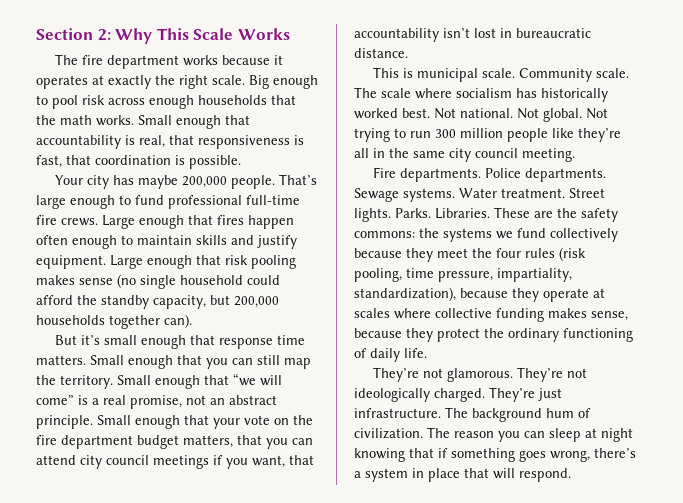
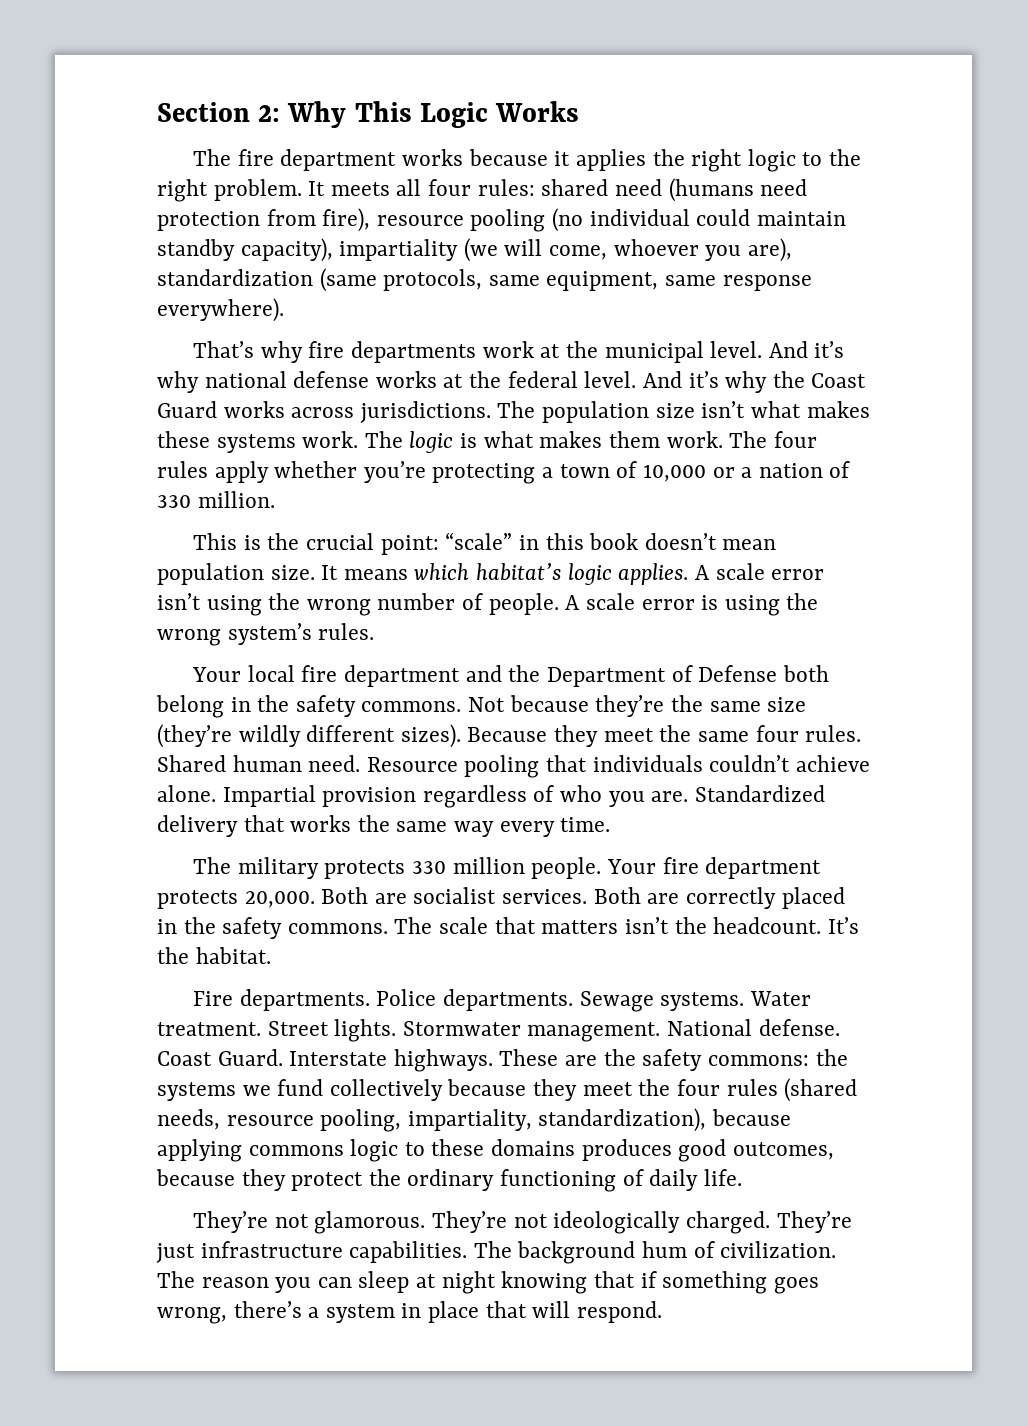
- Section 2: Why This Scale Works
+ Section 2: Why This Logic Works
- The fire department works because it operates at exactly the right scale. Big enough to pool risk across enough households that the math works. Small enough that accountability is real, that responsiveness is fast, that coordination is possible.
- Your city has maybe 200,000 people. That’s large enough to fund professional full-time fire crews. Large enough that fires happen often enough to maintain skills and justify equipment. Large enough that risk pooling makes sense (no single household could afford the standby capacity, but 200,000 households together can).
- But it’s small enough that response time matters. Small enough that you can still map the territory. Small enough that “we will come” is a real promise, not an abstract principle. Small enough that your vote on the fire department budget matters, that you can attend city council meetings if you want, that accountability isn’t lost in bureaucratic distance.
- This is municipal scale. Community scale. The scale where socialism has historically worked best. Not national. Not global. Not trying to run 300 million people like they’re all in the same city council meeting.
+ The fire department works because it applies the right logic to the right problem. It meets all four rules: shared need (humans need protection from fire), resource pooling (no individual could maintain standby capacity), impartiality (we will come, whoever you are), standardization (same protocols, same equipment, same response everywhere).
+ That’s why fire departments work at the municipal level. And it’s why national defense works at the federal level. And it’s why the Coast Guard works across jurisdictions. The population size isn’t what makes these systems work. The logic is what makes them work. The four rules apply whether you’re protecting a town of 10,000 or a nation of 330 million.
+ This is the crucial point: “scale” in this book doesn’t mean population size. It means which habitat’s logic applies. A scale error isn’t using the wrong number of people. A scale error is using the wrong system’s rules.
+ Your local fire department and the Department of Defense both belong in the safety commons. Not because they’re the same size (they’re wildly different sizes). Because they meet the same four rules. Shared human need. Resource pooling that individuals couldn’t achieve alone. Impartial provision regardless of who you are. Standardized delivery that works the same way every time.
+ The military protects 330 million people. Your fire department protects 20,000. Both are socialist services. Both are correctly placed in the safety commons. The scale that matters isn’t the headcount. It’s the habitat.
- Parks. Libraries.
+ Stormwater management. National defense. Coast Guard. Interstate highways.
- These are the safety commons: the systems we fund collectively because they meet the four rules (risk pooling, time pressure, impartiality, standardization), because they operate at scales where collective funding makes sense, because they protect the ordinary functioning of daily life.
+ These are the safety commons: the systems we fund collectively because they meet the four rules (shared needs, resource pooling, impartiality, standardization), because applying commons logic to these domains produces good outcomes, because they protect the ordinary functioning of daily life.
- They’re just infrastructure.
+ They’re just infrastructure capabilities.

